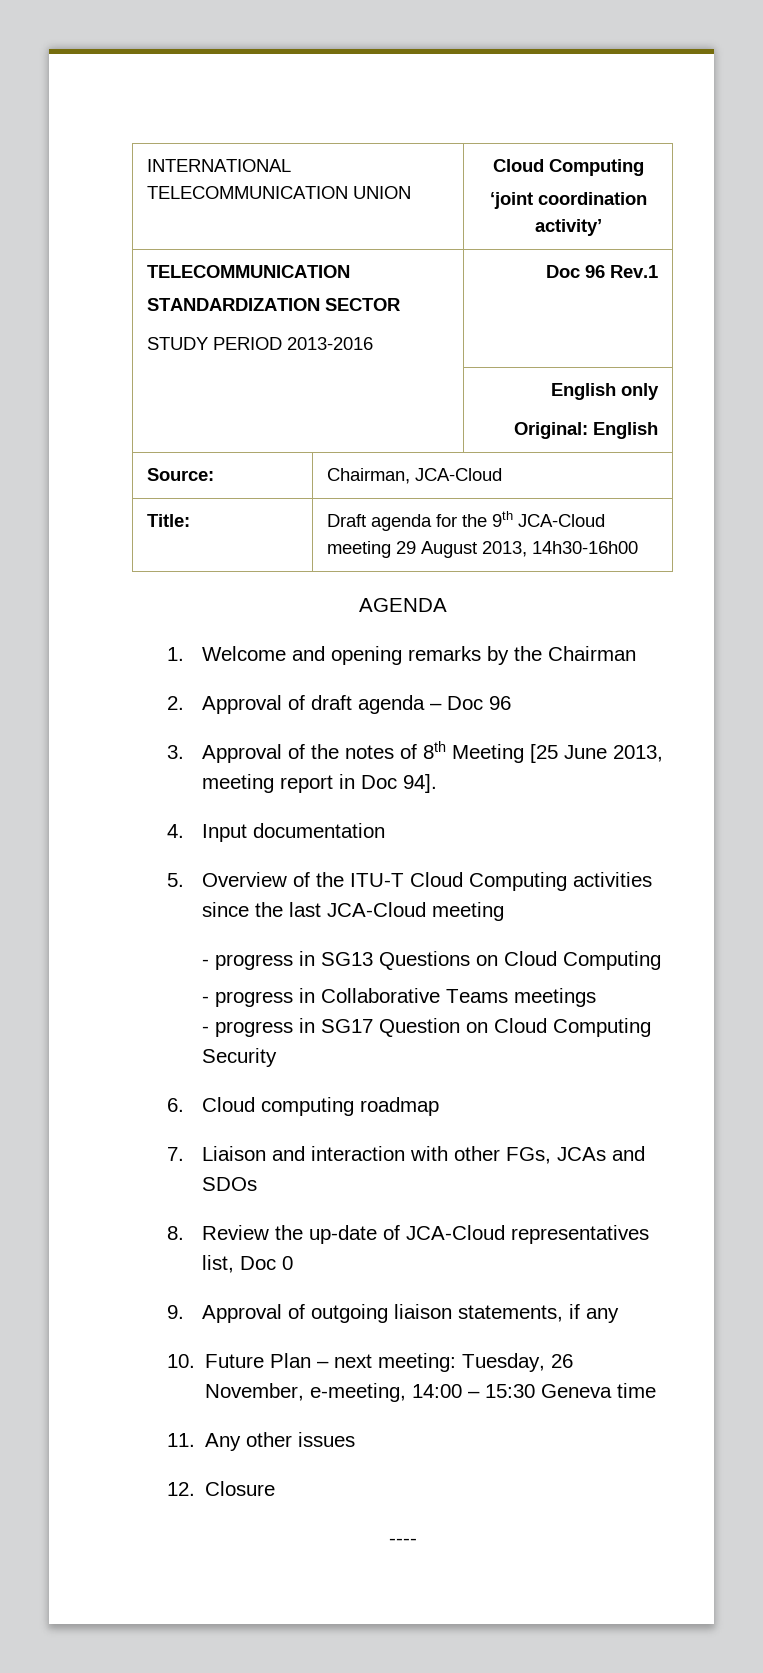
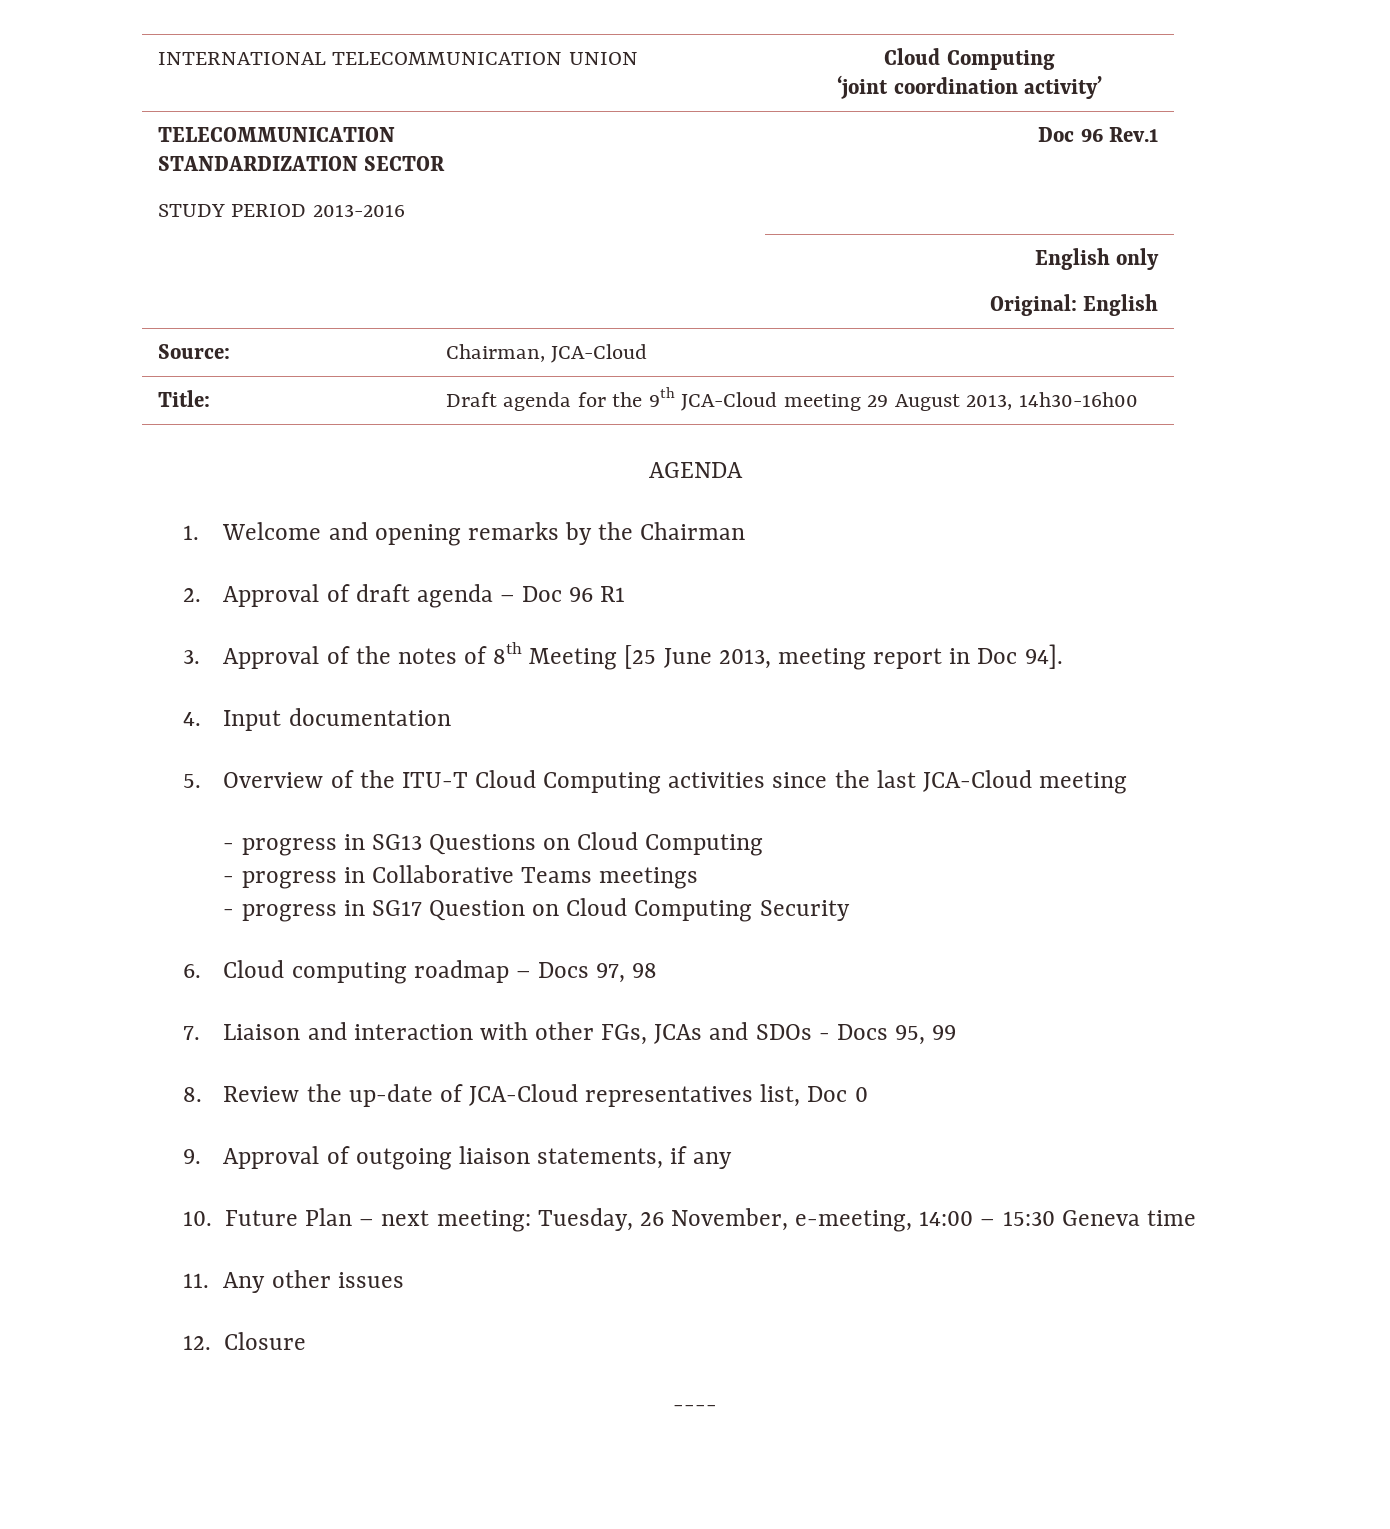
- 2. Approval of draft agenda – Doc 96
+ 2. Approval of draft agenda – Doc 96 R1
- 6. Cloud computing roadmap
+ 6. Cloud computing roadmap – Docs 97, 98
- 7. Liaison and interaction with other FGs, JCAs and SDOs
+ 7. Liaison and interaction with other FGs, JCAs and SDOs - Docs 95, 99

